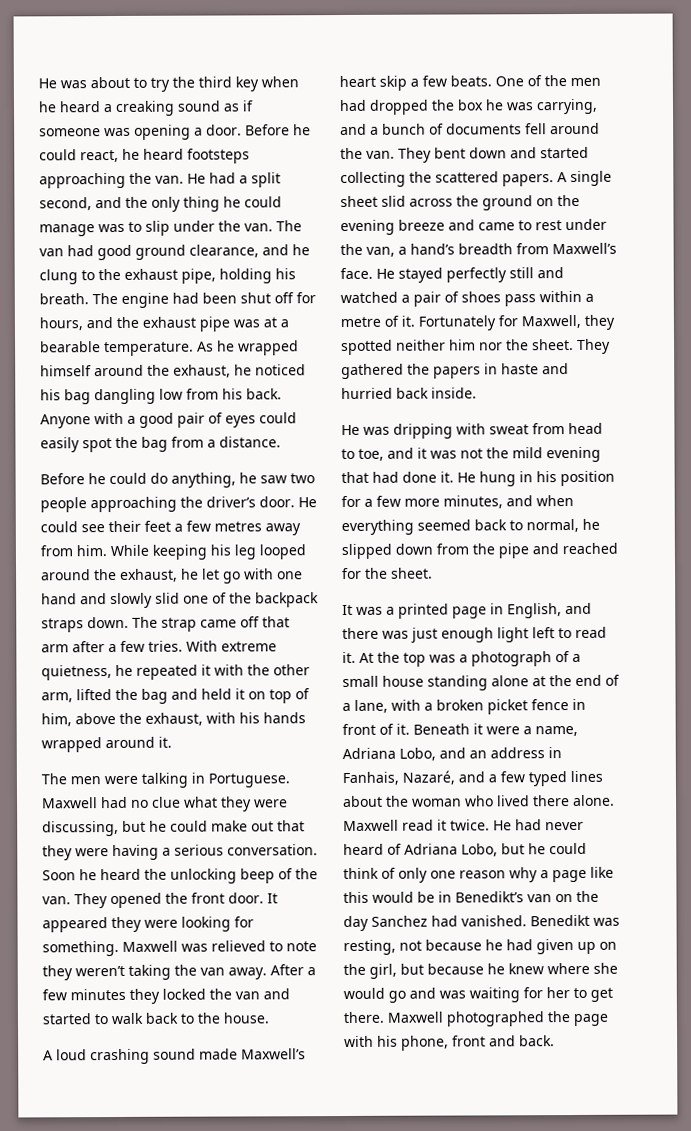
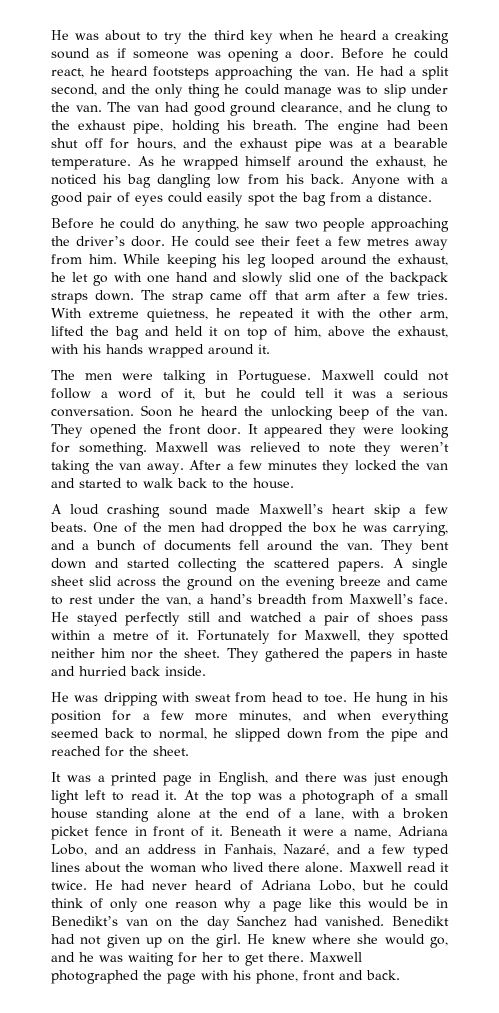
- Maxwell had no clue what they were discussing, but he could make out that they were having a serious conversation.
+ Maxwell could not follow a word of it, but he could tell it was a serious conversation.
- He was dripping with sweat from head to toe, and it was not the mild evening that had done it.
+ He was dripping with sweat from head to toe.
- Benedikt was resting, not because he had given up on the girl, but because he knew where she would go and was waiting for her to get there.
+ Benedikt had not given up on the girl. He knew where she would go, and he was waiting for her to get there.

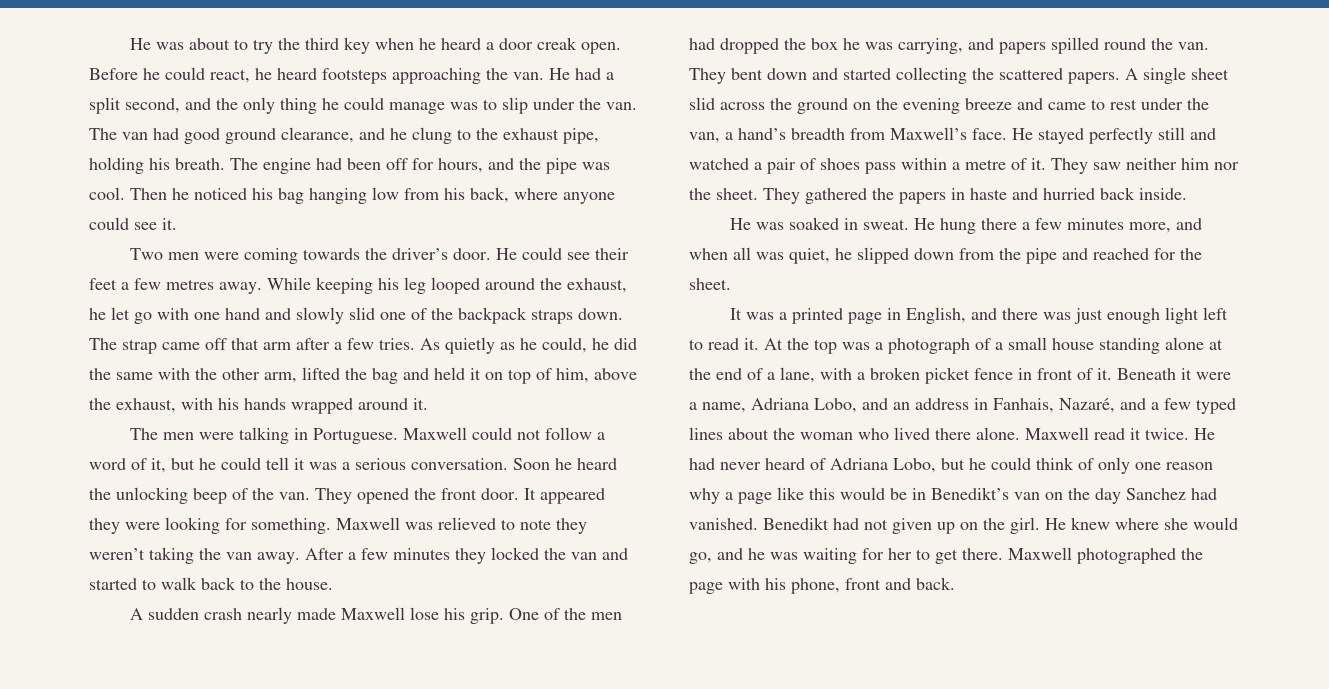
- He was about to try the third key when he heard a creaking sound as if someone was opening a door.
+ He was about to try the third key when he heard a door creak open.
- The engine had been shut off for hours, and the exhaust pipe was at a bearable temperature. As he wrapped himself around the exhaust, he noticed his bag dangling low from his back. Anyone with a good pair of eyes could easily spot the bag from a distance.
- Before he could do anything, he saw two people approaching the driver’s door.
+ The engine had been off for hours, and the pipe was cool. Then he noticed his bag hanging low from his back, where anyone could see it.
+ Two men were coming towards the driver’s door.
- He could see their feet a few metres away from him.
+ He could see their feet a few metres away.
- With extreme quietness, he repeated it with the other arm, lifted the bag and held it on top of him, above the exhaust, with his hands wrapped around it.
+ As quietly as he could, he did the same with the other arm, lifted the bag and held it on top of him, above the exhaust, with his hands wrapped around it.
- A loud crashing sound made Maxwell’s heart skip a few beats.
+ A sudden crash nearly made Maxwell lose his grip.
- One of the men had dropped the box he was carrying, and a bunch of documents fell around the van.
+ One of the men had dropped the box he was carrying, and papers spilled round the van.
- Fortunately for Maxwell, they spotted neither him nor the sheet.
+ They saw neither him nor the sheet.
- He was dripping with sweat from head to toe. He hung in his position for a few more minutes, and when everything seemed back to normal, he slipped down from the pipe and reached for the sheet.
+ He was soaked in sweat. He hung there a few minutes more, and when all was quiet, he slipped down from the pipe and reached for the sheet.

